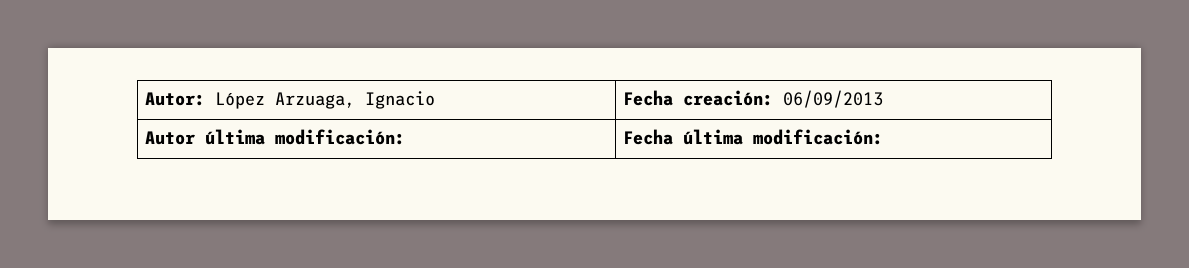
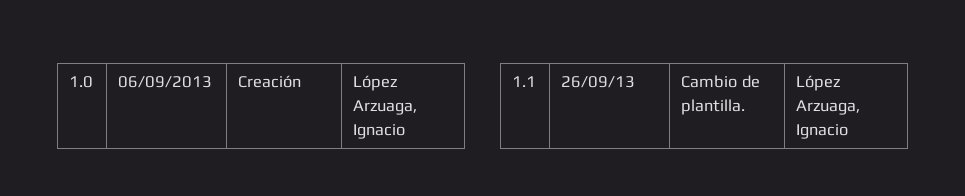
- Autor: López Arzuaga, Ignacio | Fecha creación: 06/09/2013
- Autor última modificación: | Fecha última modificación:
+ 1.0 | 06/09/2013 | Creación | López Arzuaga, Ignacio
+ 1.1 | 26/09/13 | Cambio de plantilla. | López Arzuaga, Ignacio

